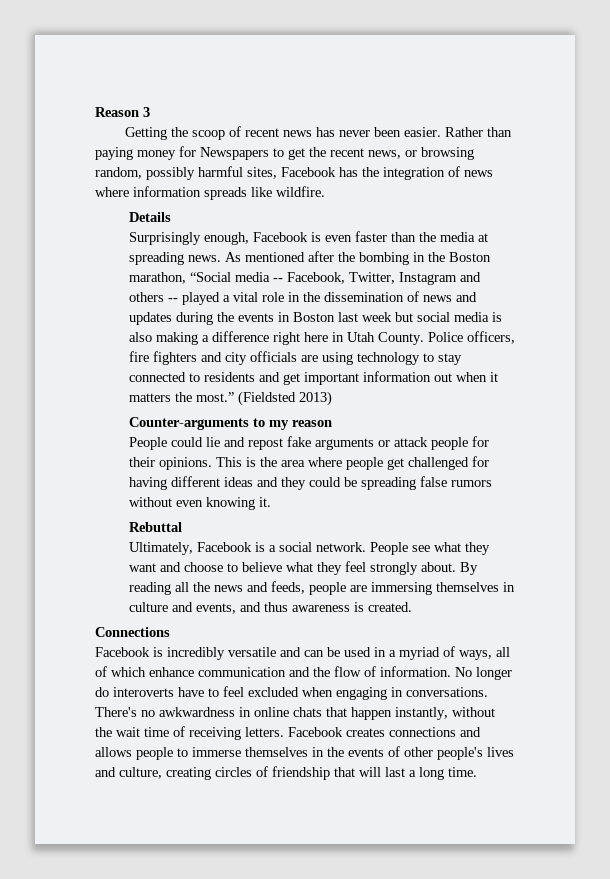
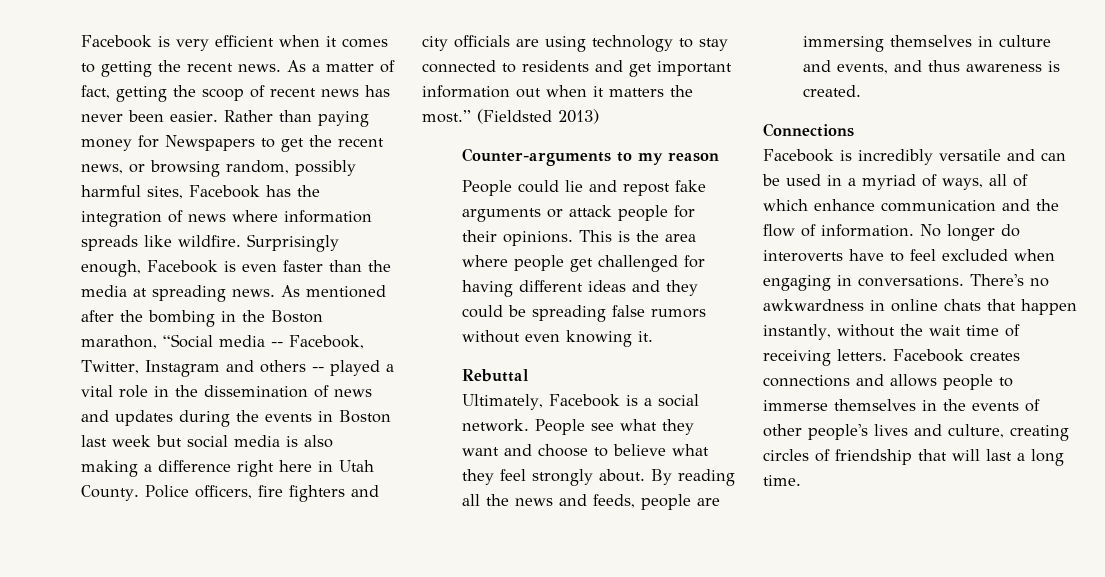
- Reason 3
- Getting the scoop of recent news has never been easier.
+ Facebook is very efficient when it comes to getting the recent news. As a matter of fact, getting the scoop of recent news has never been easier.
- Rather than paying money for Newspapers to get the recent news, or browsing random, possibly harmful sites, Facebook has the integration of news where information spreads like wildfire.
- Details
- Surprisingly enough, Facebook is even faster than the media at spreading news.
+ Rather than paying money for Newspapers to get the recent news, or browsing random, possibly harmful sites, Facebook has the integration of news where information spreads like wildfire. Surprisingly enough, Facebook is even faster than the media at spreading news.

